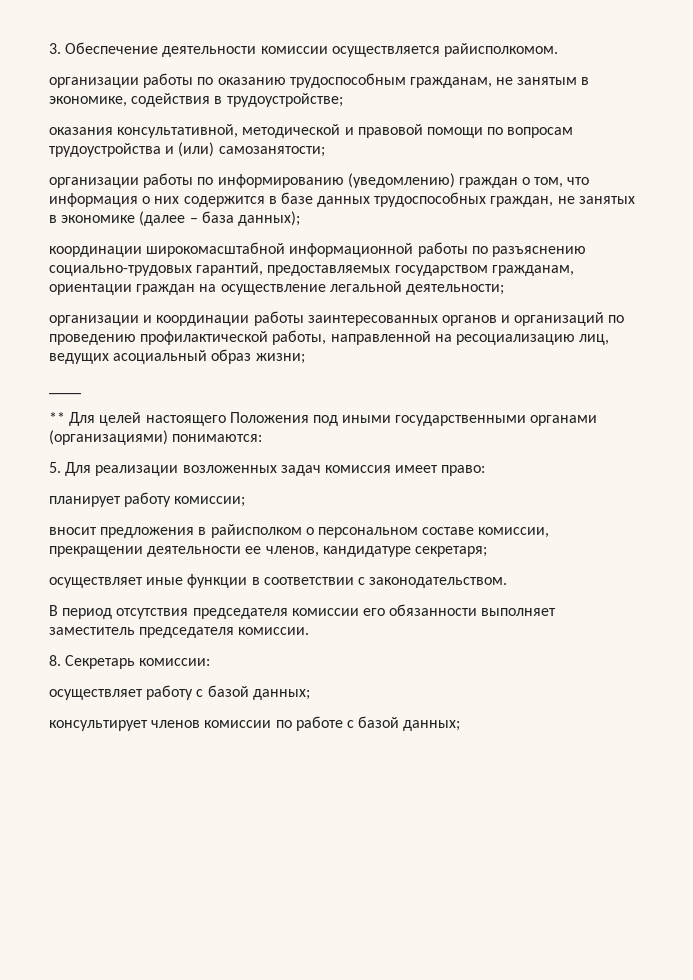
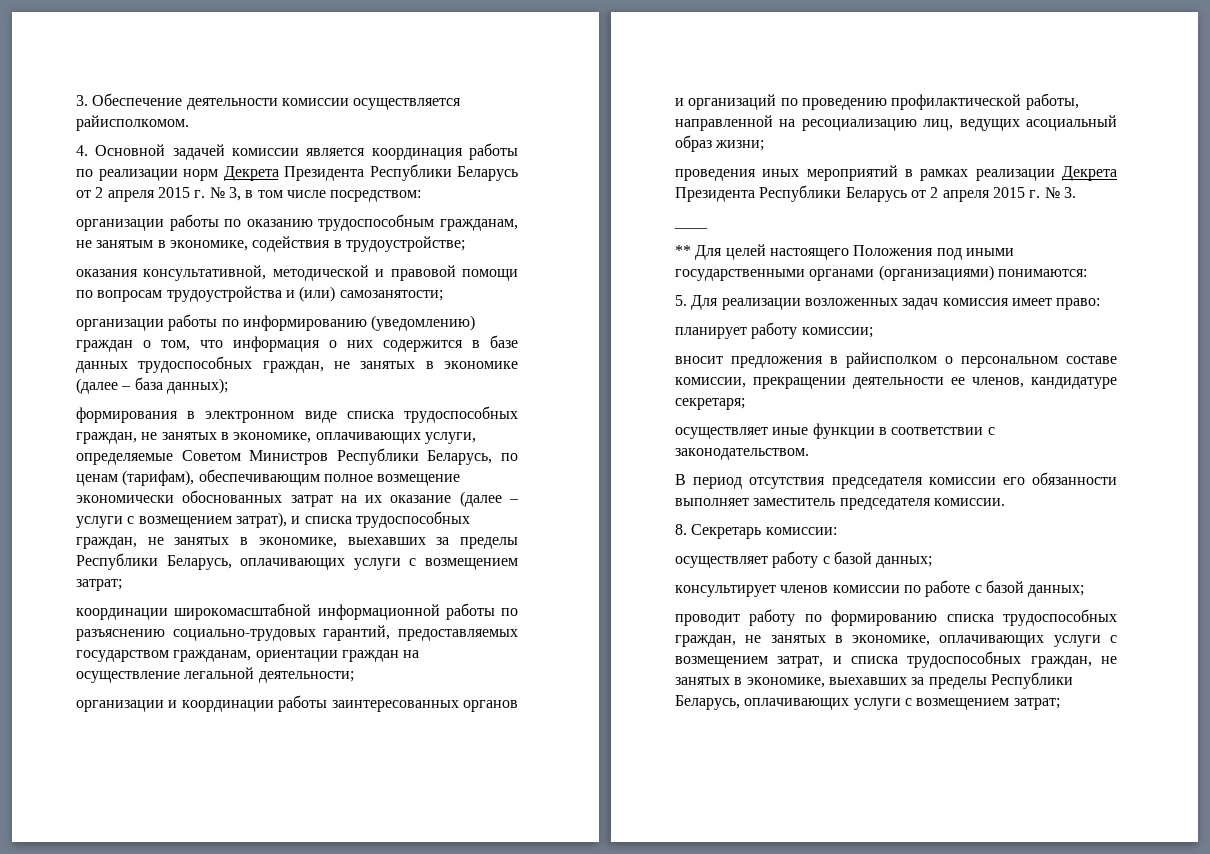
+ 4. Основной задачей комиссии является координация работы по реализации норм Декрета Президента Республики Беларусь от 2 апреля 2015 г. № 3, в том числе посредством:
+ формирования в электронном виде списка трудоспособных граждан, не занятых в экономике, оплачивающих услуги, определяемые Советом Министров Республики Беларусь, по ценам (тарифам), обеспечивающим полное возмещение экономически обоснованных затрат на их оказание (далее – услуги с возмещением затрат), и списка трудоспособных граждан, не занятых в экономике, выехавших за пределы Республики Беларусь, оплачивающих услуги с возмещением затрат;
+ проведения иных мероприятий в рамках реализации Декрета Президента Республики Беларусь от 2 апреля 2015 г. № 3.
+ проводит работу по формированию списка трудоспособных граждан, не занятых в экономике, оплачивающих услуги с возмещением затрат, и списка трудоспособных граждан, не занятых в экономике, выехавших за пределы Республики Беларусь, оплачивающих услуги с возмещением затрат;

